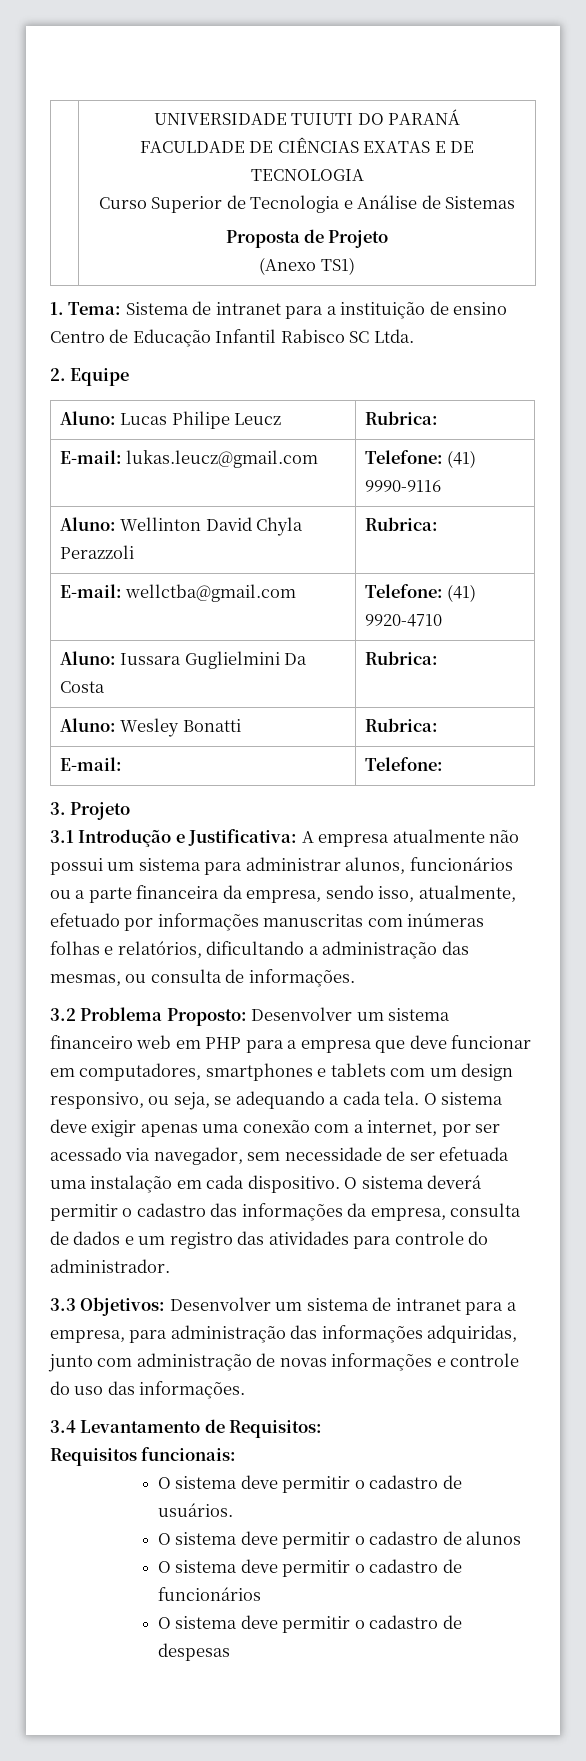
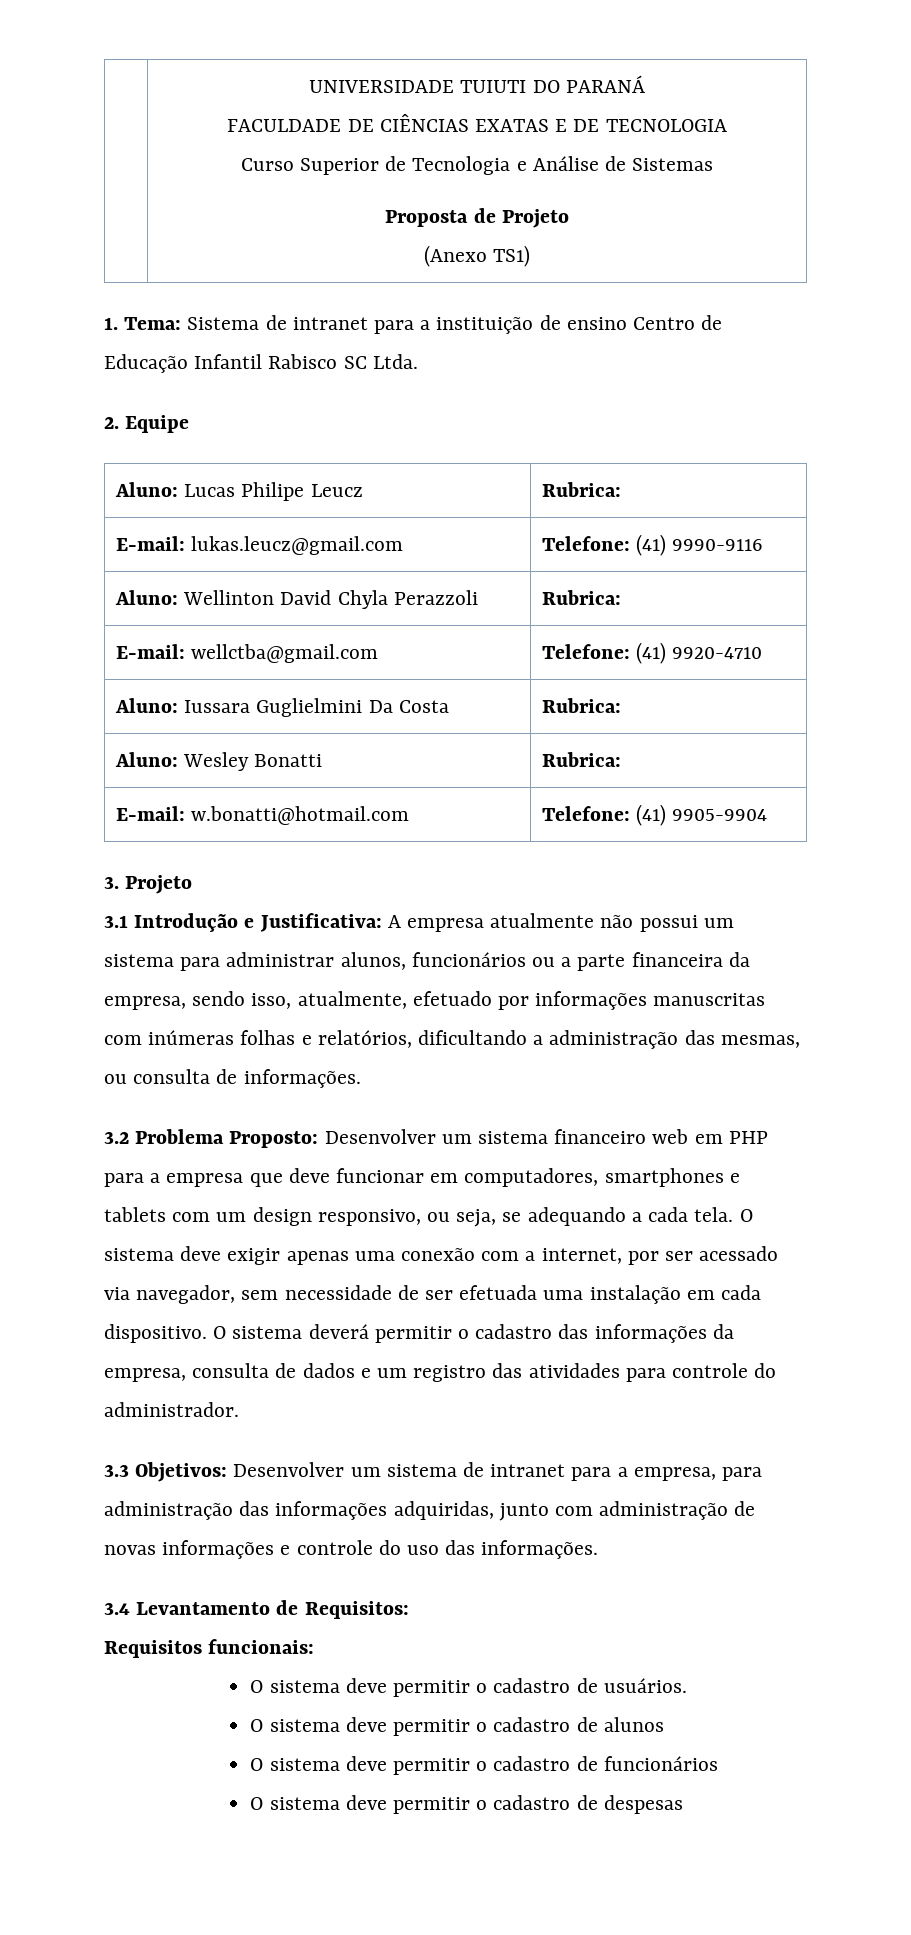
- E-mail: | Telefone:
+ E-mail: w.bonatti@hotmail.com | Telefone: (41) 9905-9904

